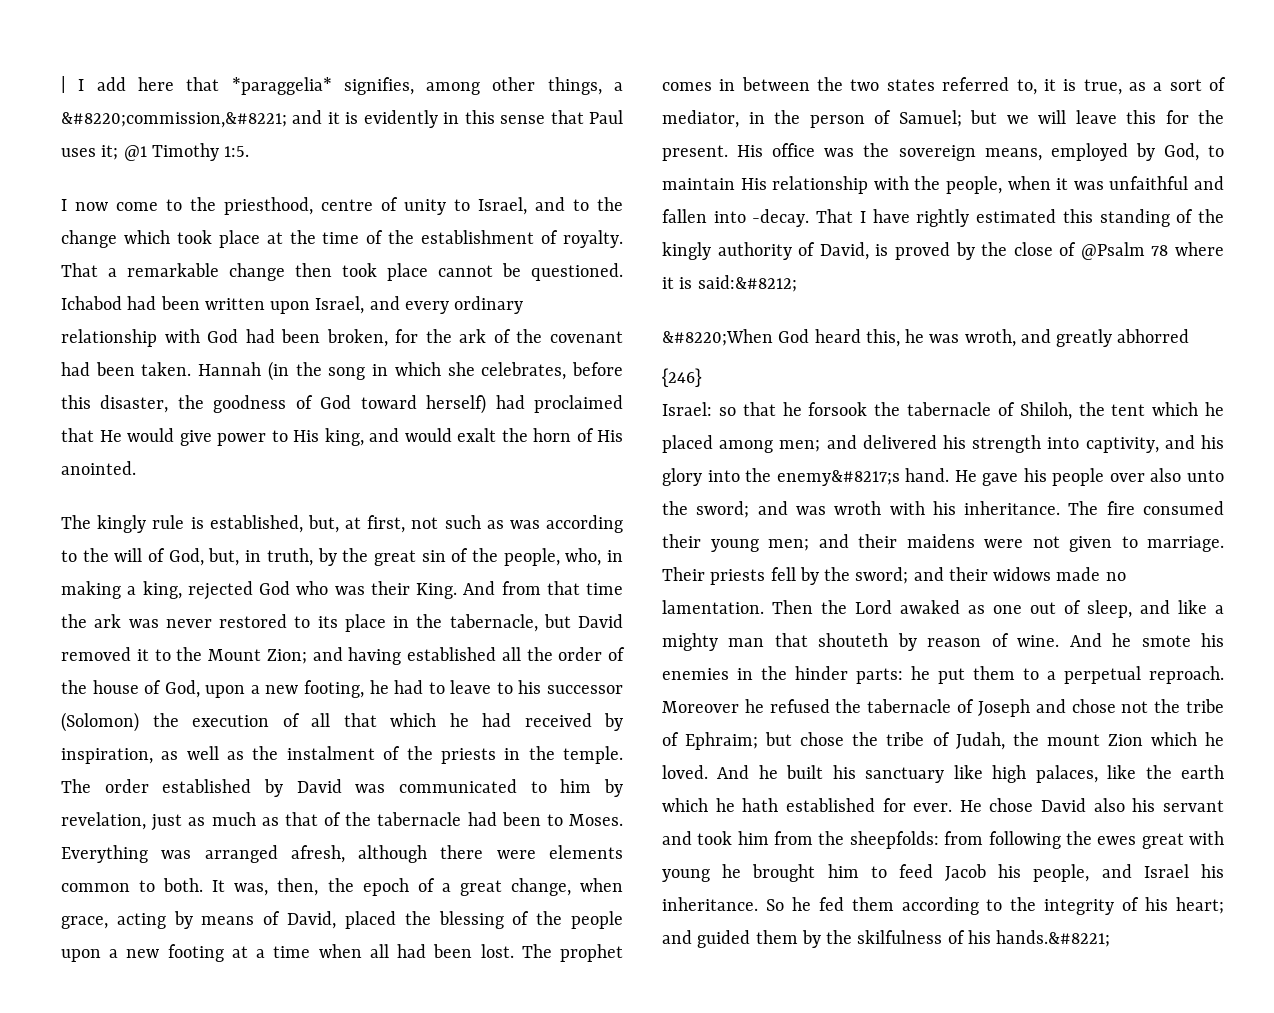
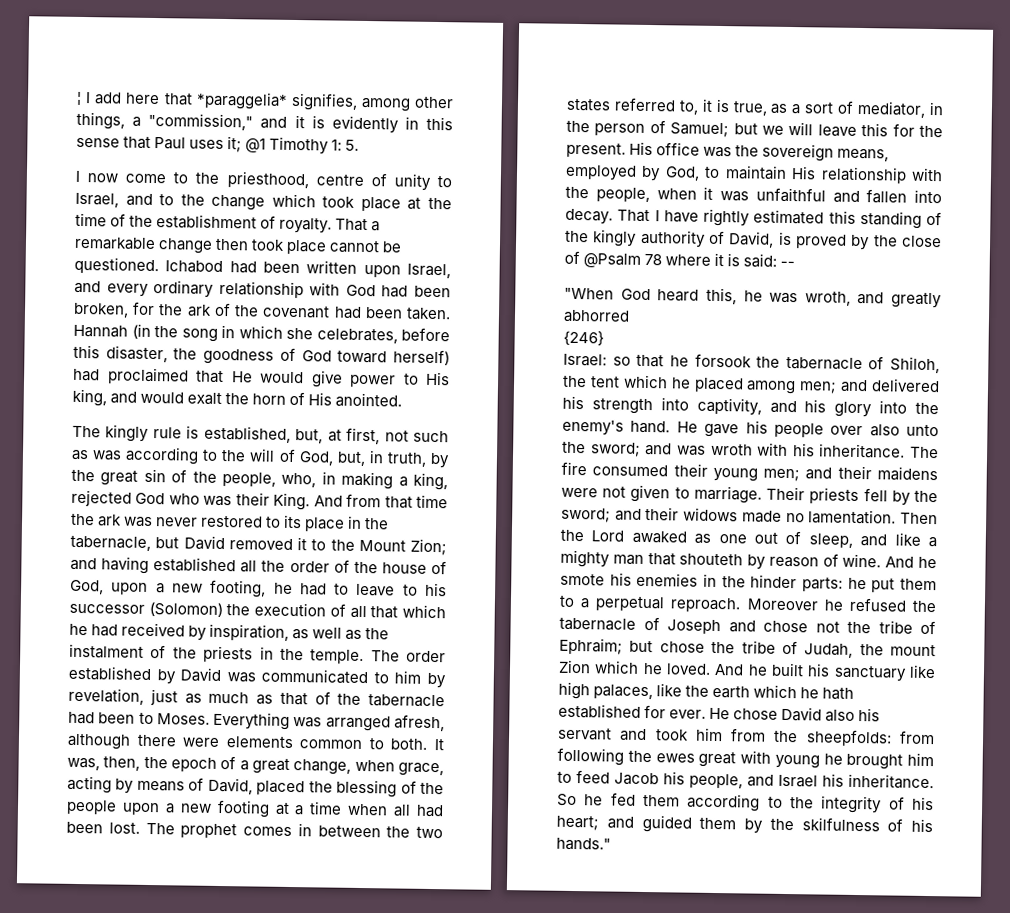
- | I add here that *paraggelia* signifies, among other things, a &#8220;commission,&#8221; and it is evidently in this sense that Paul uses it; @1 Timothy 1:5.
+ ¦ I add here that *paraggelia* signifies, among other things, a "commission," and it is evidently in this sense that Paul uses it; @1 Timothy 1: 5.
- His office was the sovereign means, employed by God, to maintain His relationship with the people, when it was unfaithful and fallen into -decay.
+ His office was the sovereign means, employed by God, to maintain His relationship with the people, when it was unfaithful and fallen into decay.
- That I have rightly estimated this standing of the kingly authority of David, is proved by the close of @Psalm 78 where it is said:&#8212;
- &#8220;When God heard this, he was wroth, and greatly abhorred
+ That I have rightly estimated this standing of the kingly authority of David, is proved by the close of @Psalm 78 where it is said: --
+ "When God heard this, he was wroth, and greatly abhorred
- Israel: so that he forsook the tabernacle of Shiloh, the tent which he placed among men; and delivered his strength into captivity, and his glory into the enemy&#8217;s hand.
+ Israel: so that he forsook the tabernacle of Shiloh, the tent which he placed among men; and delivered his strength into captivity, and his glory into the enemy's hand.
- So he fed them according to the integrity of his heart; and guided them by the skilfulness of his hands.&#8221;
+ So he fed them according to the integrity of his heart; and guided them by the skilfulness of his hands."

